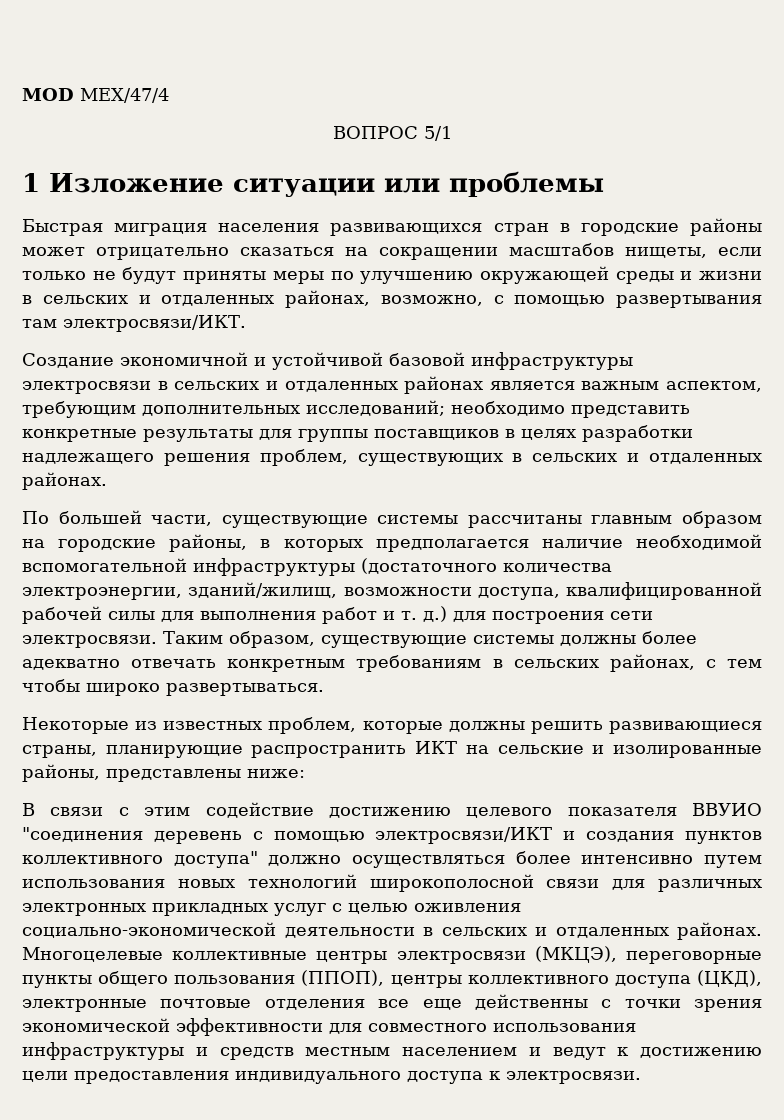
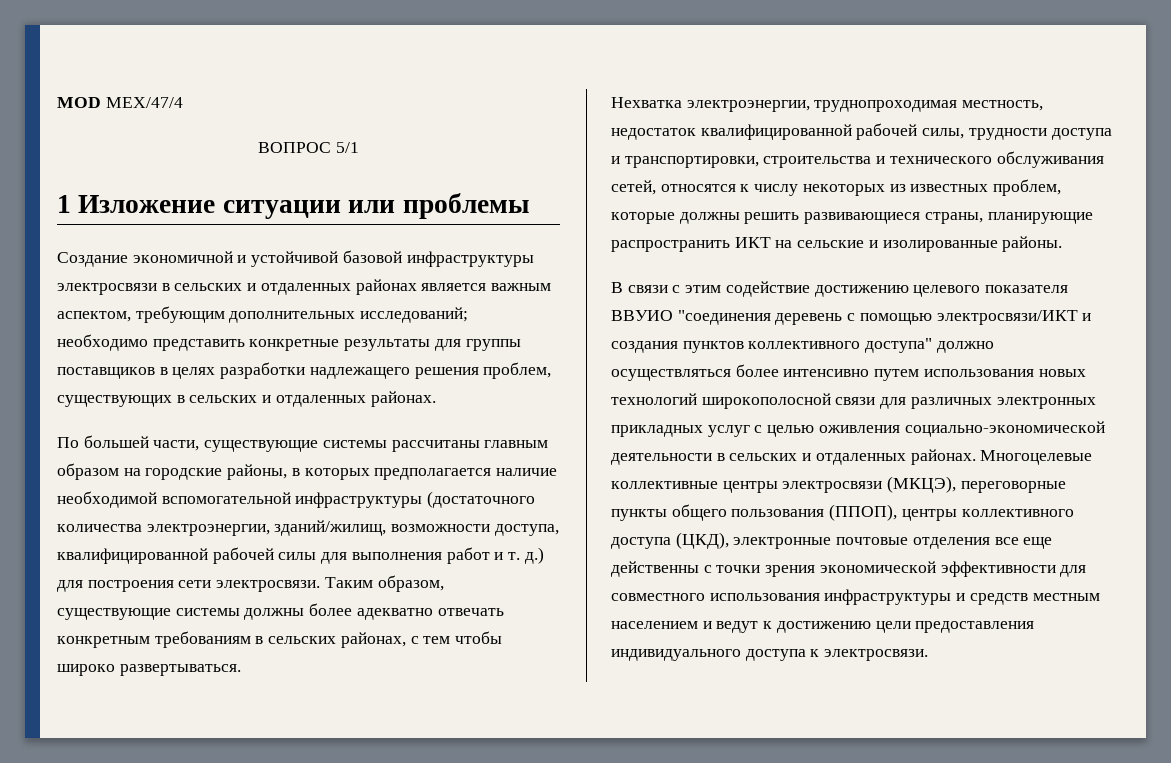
- Быстрая миграция населения развивающихся стран в городские районы может отрицательно сказаться на сокращении масштабов нищеты, если только не будут приняты меры по улучшению окружающей среды и жизни в сельских и отдаленных районах, возможно, с помощью развертывания там электросвязи/ИКТ.
- Некоторые из известных проблем, которые должны решить развивающиеся страны, планирующие распространить ИКТ на сельские и изолированные районы, представлены ниже:
+ Нехватка электроэнергии, труднопроходимая местность, недостаток квалифицированной рабочей силы, трудности доступа и транспортировки, строительства и технического обслуживания сетей, относятся к числу некоторых из известных проблем, которые должны решить развивающиеся страны, планирующие распространить ИКТ на сельские и изолированные районы.

